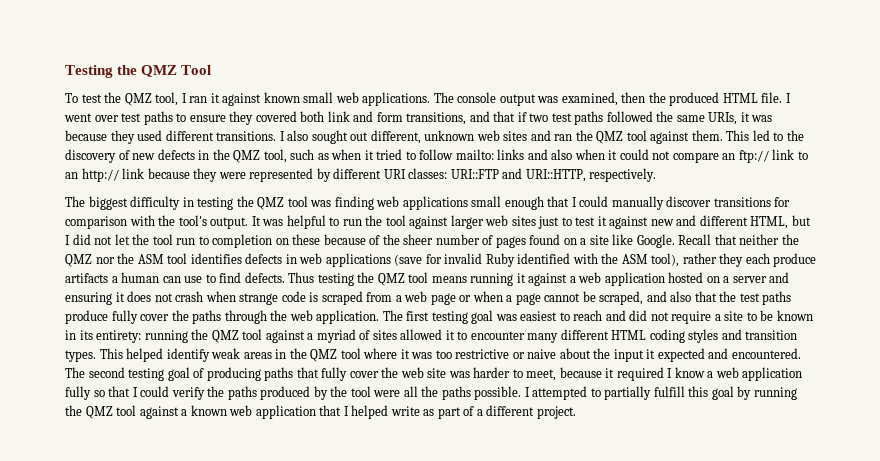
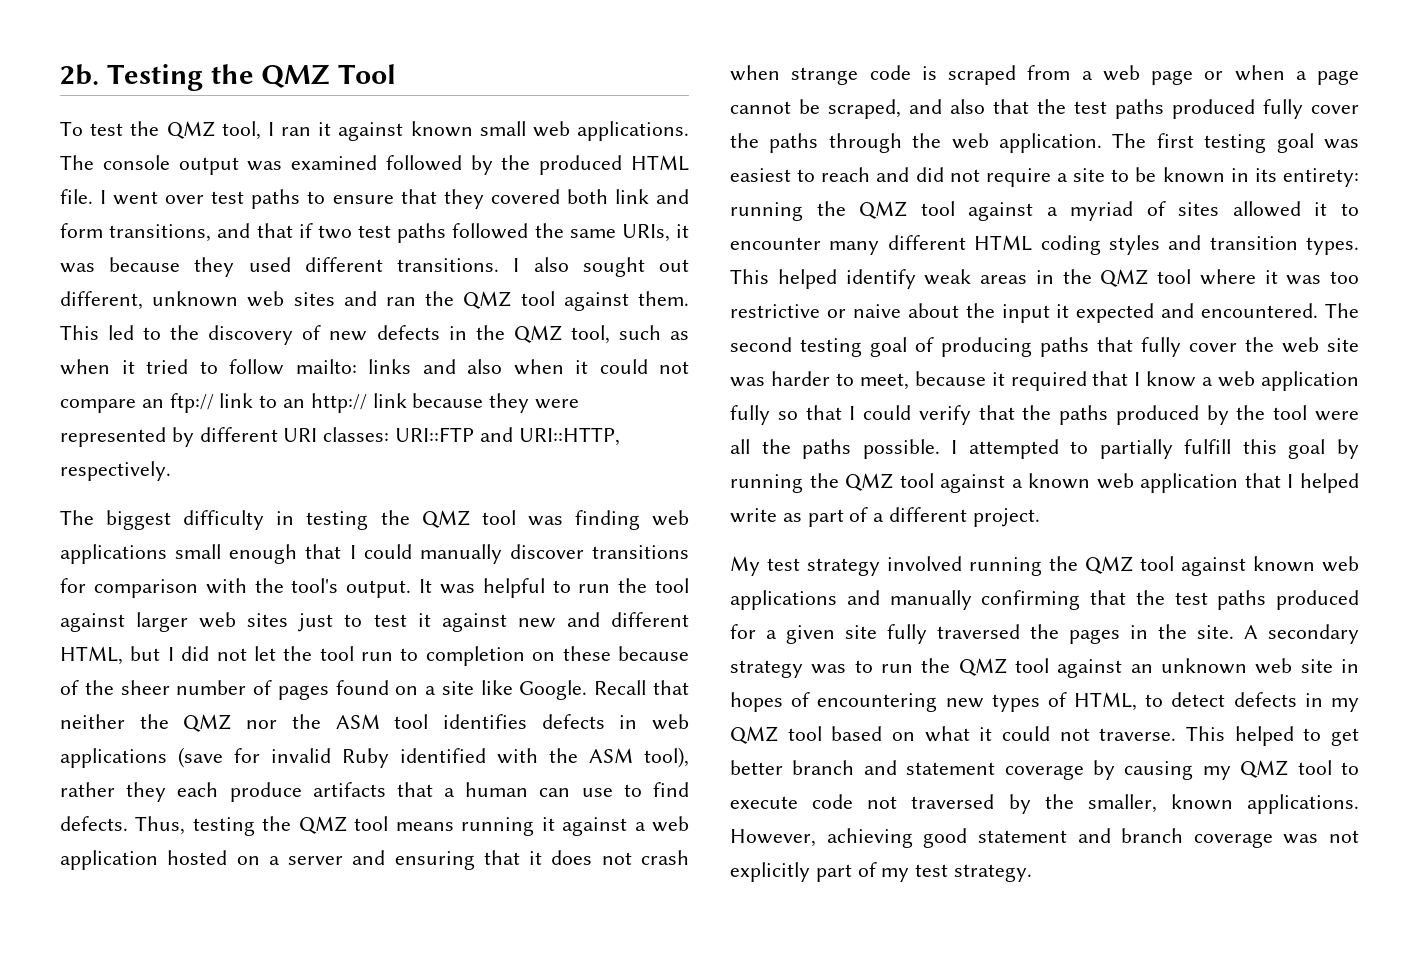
+ 2b.
- The console output was examined, then the produced HTML file.
+ The console output was examined followed by the produced HTML file.
- I went over test paths to ensure they covered both link and form transitions, and that if two test paths followed the same URIs, it was because they used different transitions.
+ I went over test paths to ensure that they covered both link and form transitions, and that if two test paths followed the same URIs, it was because they used different transitions.
- Recall that neither the QMZ nor the ASM tool identifies defects in web applications (save for invalid Ruby identified with the ASM tool), rather they each produce artifacts a human can use to find defects.
+ Recall that neither the QMZ nor the ASM tool identifies defects in web applications (save for invalid Ruby identified with the ASM tool), rather they each produce artifacts that a human can use to find defects.
- Thus testing the QMZ tool means running it against a web application hosted on a server and ensuring it does not crash when strange code is scraped from a web page or when a page cannot be scraped, and also that the test paths produce fully cover the paths through the web application.
+ Thus, testing the QMZ tool means running it against a web application hosted on a server and ensuring that it does not crash when strange code is scraped from a web page or when a page cannot be scraped, and also that the test paths produced fully cover the paths through the web application.
- The second testing goal of producing paths that fully cover the web site was harder to meet, because it required I know a web application fully so that I could verify the paths produced by the tool were all the paths possible.
+ The second testing goal of producing paths that fully cover the web site was harder to meet, because it required that I know a web application fully so that I could verify that the paths produced by the tool were all the paths possible.
+ My test strategy involved running the QMZ tool against known web applications and manually confirming that the test paths produced for a given site fully traversed the pages in the site. A secondary strategy was to run the QMZ tool against an unknown web site in hopes of encountering new types of HTML, to detect defects in my QMZ tool based on what it could not traverse. This helped to get better branch and statement coverage by causing my QMZ tool to execute code not traversed by the smaller, known applications. However, achieving good statement and branch coverage was not explicitly part of my test strategy.

